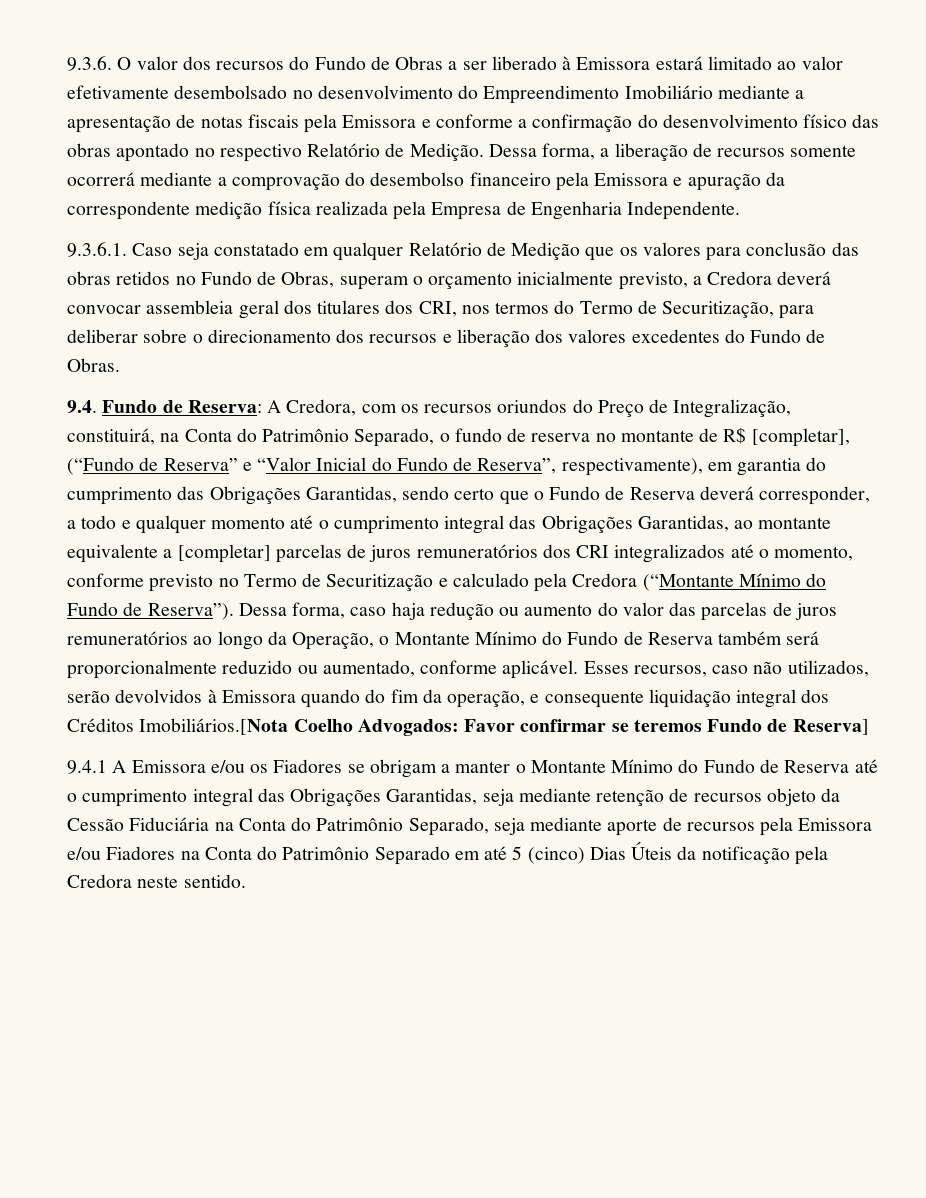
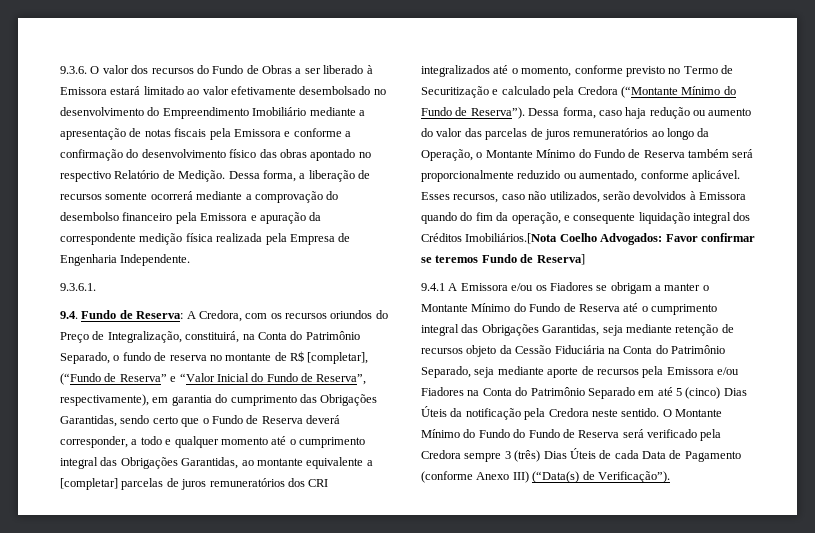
- 9.3.6.1. Caso seja constatado em qualquer Relatório de Medição que os valores para conclusão das obras retidos no Fundo de Obras, superam o orçamento inicialmente previsto, a Credora deverá convocar assembleia geral dos titulares dos CRI, nos termos do Termo de Securitização, para deliberar sobre o direcionamento dos recursos e liberação dos valores excedentes do Fundo de Obras.
+ 9.3.6.1.
+ O Montante Mínimo do Fundo do Fundo de Reserva será verificado pela Credora sempre 3 (três) Dias Úteis de cada Data de Pagamento (conforme Anexo III) (“Data(s) de Verificação”).

